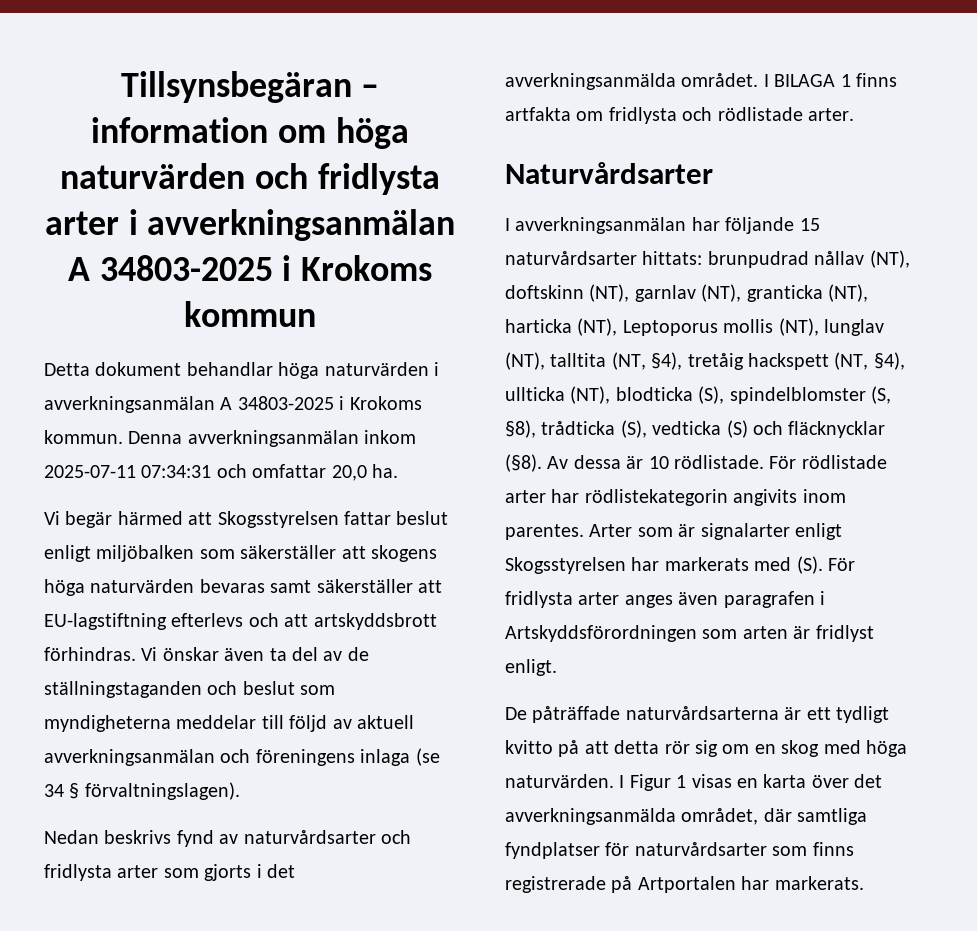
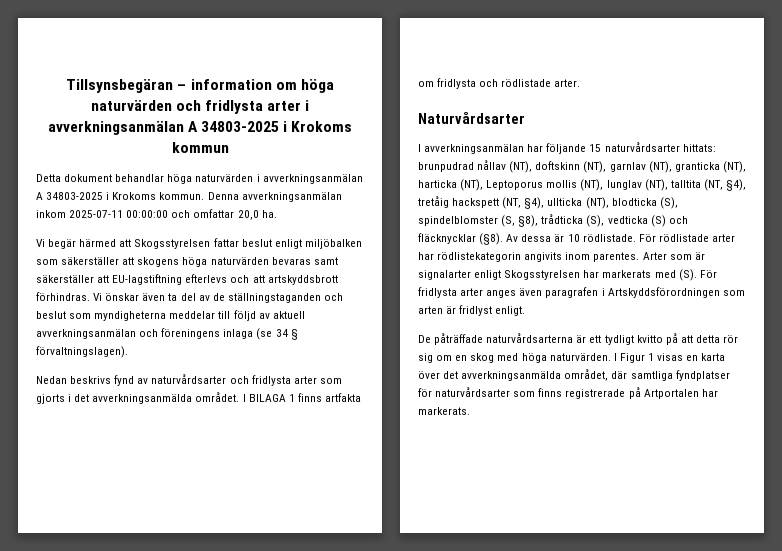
- Denna avverkningsanmälan inkom 2025-07-11 07:34:31 och omfattar 20,0 ha.
+ Denna avverkningsanmälan inkom 2025-07-11 00:00:00 och omfattar 20,0 ha.

